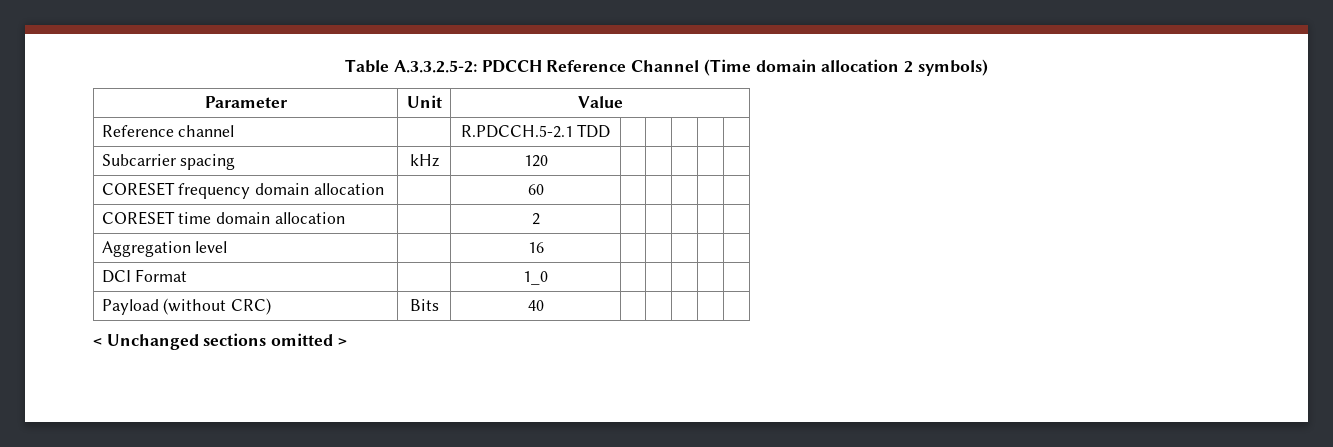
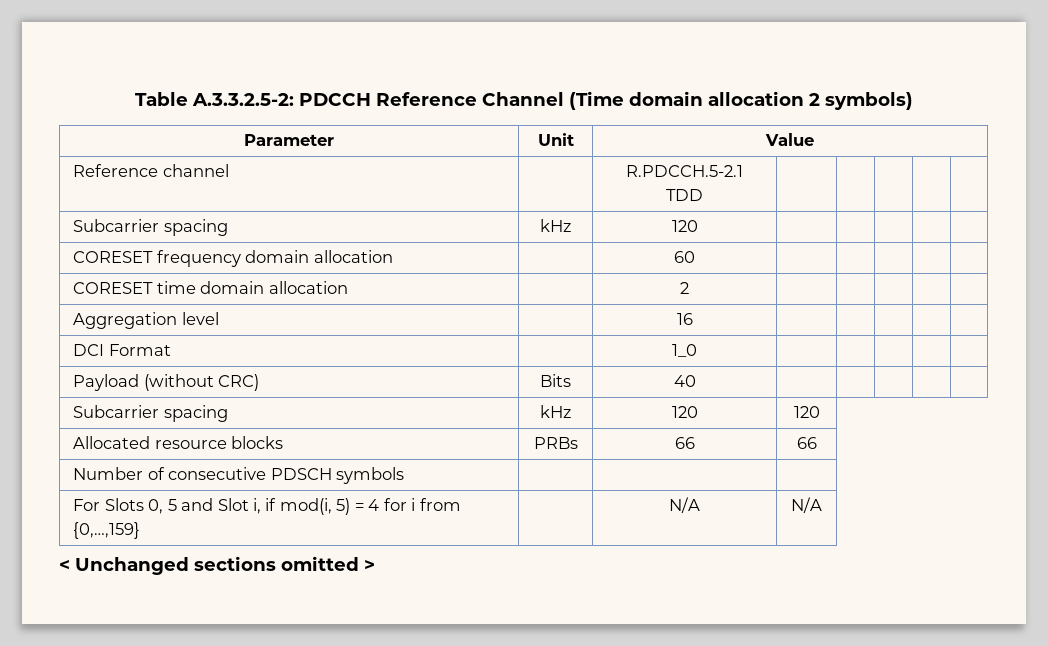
+ Subcarrier spacing | kHz | 120 | 120
+ Allocated resource blocks | PRBs | 66 | 66
+ Number of consecutive PDSCH symbols | | |
+ For Slots 0, 5 and Slot i, if mod(i, 5) = 4 for i from {0,…,159} | | N/A | N/A

